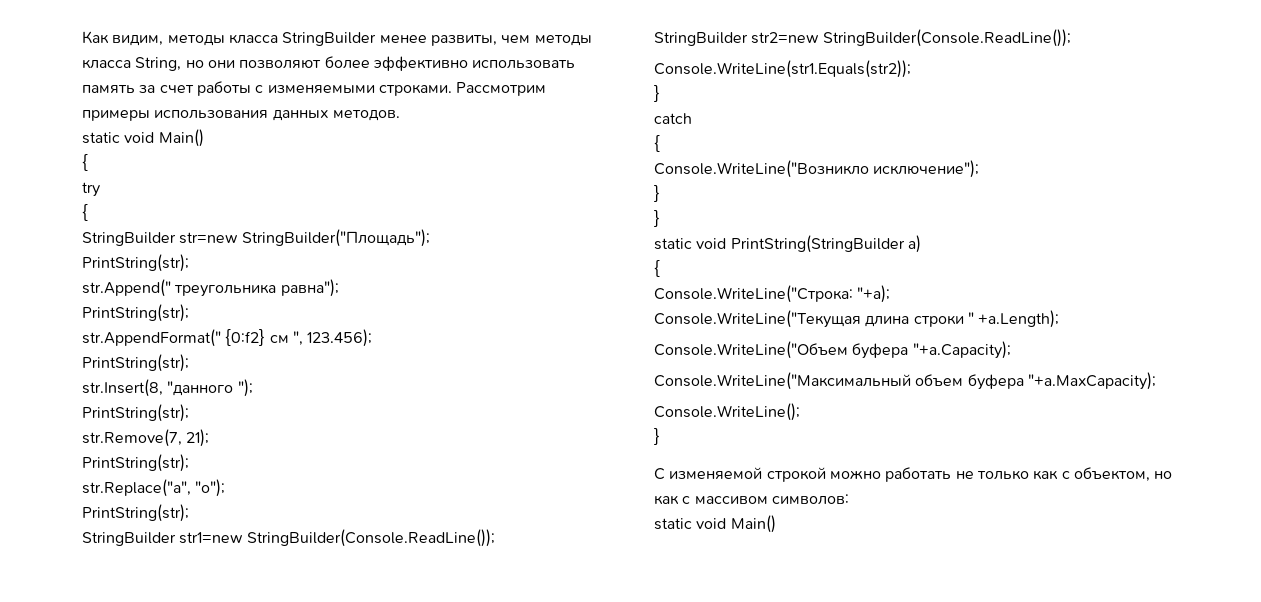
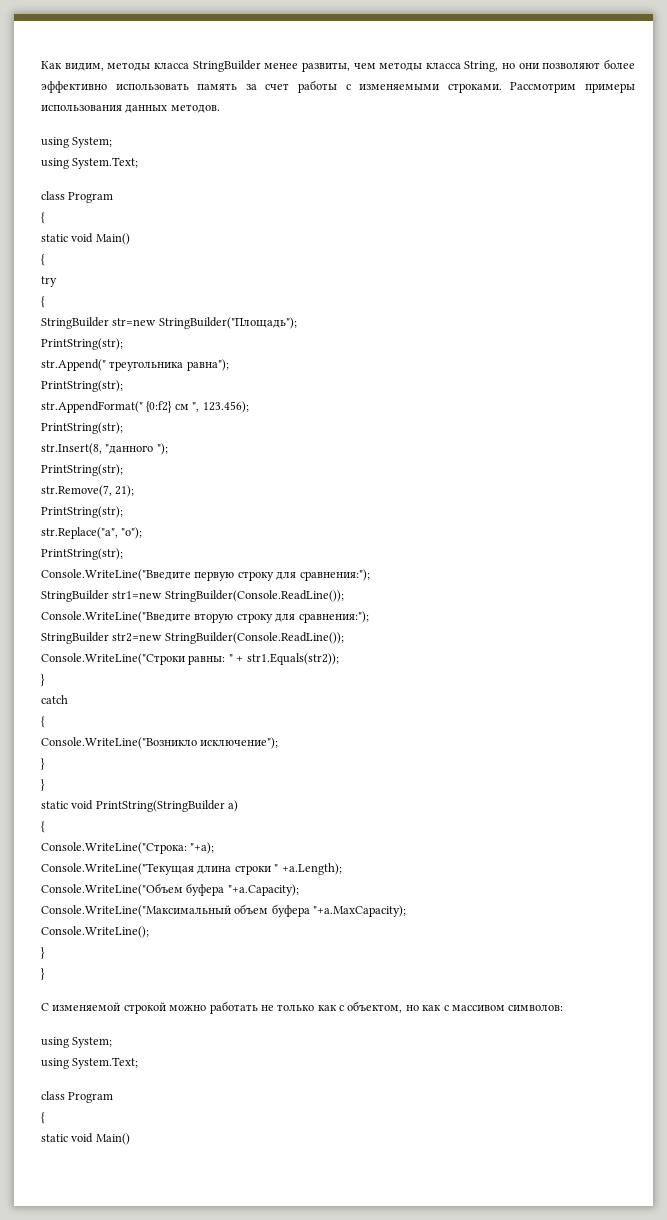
  Рассмотрим примеры использования данных методов.
+ using System;
+ using System.Text;
+ class Program
+ {
+ Console.WriteLine("Введите первую строку для сравнения:");
  StringBuilder str1=new StringBuilder(Console.ReadLine());
+ Console.WriteLine("Введите вторую строку для сравнения:");
  StringBuilder str2=new StringBuilder(Console.ReadLine());
- Console.WriteLine(str1.Equals(str2));
+ Console.WriteLine("Строки равны: " + str1.Equals(str2));
  Console.WriteLine();
+ }
  С изменяемой строкой можно работать не только как с объектом, но как с массивом символов:
+ using System;
+ using System.Text;
+ class Program
+ {

